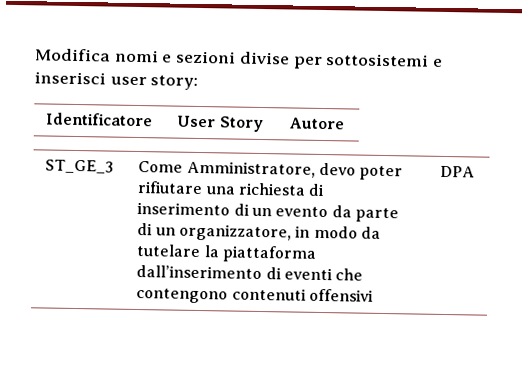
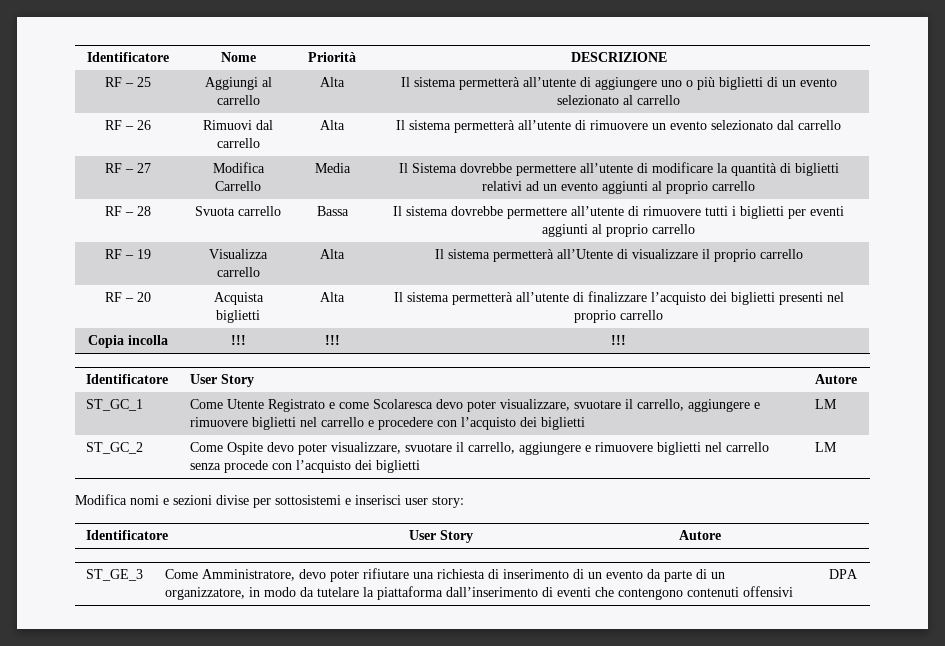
+ Identificatore | Nome | Priorità | DESCRIZIONE
+ RF – 25 | Aggiungi al carrello | Alta | Il sistema permetterà all’utente di aggiungere uno o più biglietti di un evento selezionato al carrello
+ RF – 26 | Rimuovi dal carrello | Alta | Il sistema permetterà all’utente di rimuovere un evento selezionato dal carrello
+ RF – 27 | Modifica Carrello | Media | Il Sistema dovrebbe permettere all’utente di modificare la quantità di biglietti relativi ad un evento aggiunti al proprio carrello
+ RF – 28 | Svuota carrello | Bassa | Il sistema dovrebbe permettere all’utente di rimuovere tutti i biglietti per eventi aggiunti al proprio carrello
+ RF – 19 | Visualizza carrello | Alta | Il sistema permetterà all’Utente di visualizzare il proprio carrello
+ RF – 20 | Acquista biglietti | Alta | Il sistema permetterà all’utente di finalizzare l’acquisto dei biglietti presenti nel proprio carrello
+ Copia incolla | !!! | !!! | !!!
+ Identificatore | User Story | Autore
+ ST_GC_1 | Come Utente Registrato e come Scolaresca devo poter visualizzare, svuotare il carrello, aggiungere e rimuovere biglietti nel carrello e procedere con l’acquisto dei biglietti | LM
+ ST_GC_2 | Come Ospite devo poter visualizzare, svuotare il carrello, aggiungere e rimuovere biglietti nel carrello senza procede con l’acquisto dei biglietti | LM

